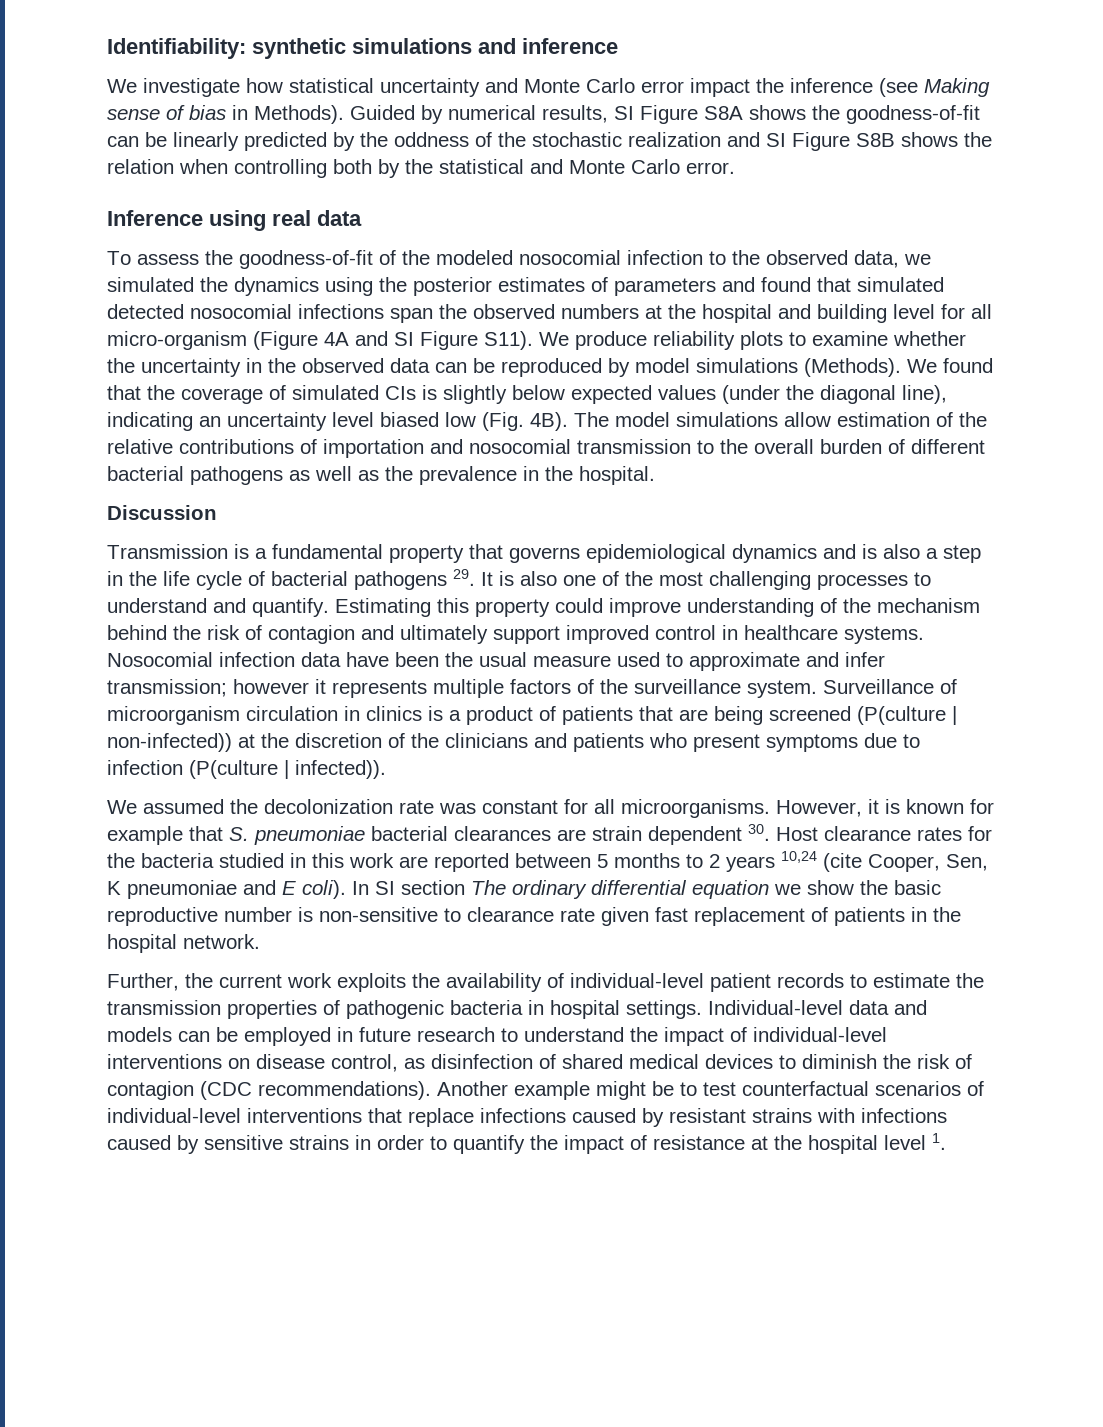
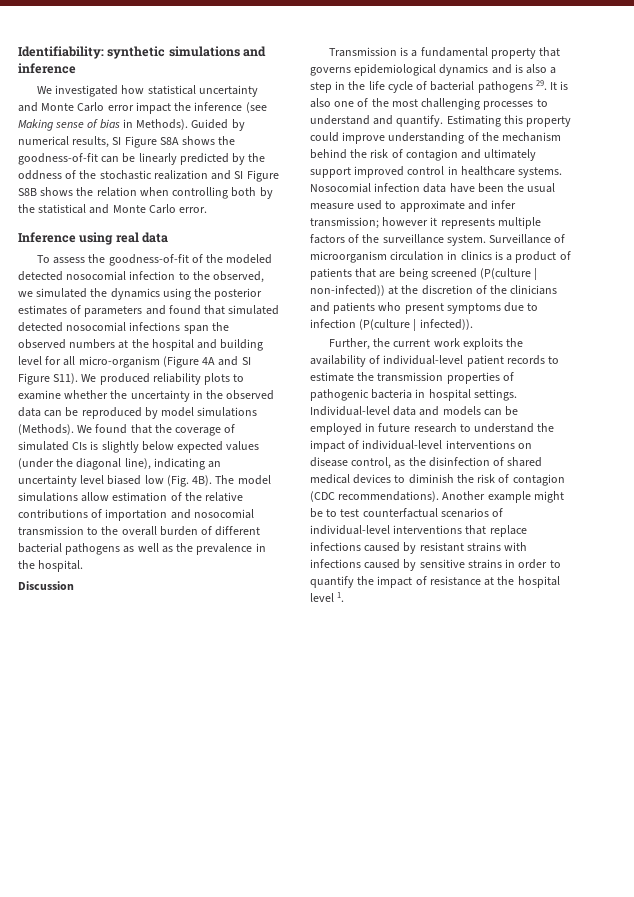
- We investigate how statistical uncertainty and Monte Carlo error impact the inference (see Making sense of bias in Methods).
+ We investigated how statistical uncertainty and Monte Carlo error impact the inference (see Making sense of bias in Methods).
- To assess the goodness-of-fit of the modeled nosocomial infection to the observed data, we simulated the dynamics using the posterior estimates of parameters and found that simulated detected nosocomial infections span the observed numbers at the hospital and building level for all micro-organism (Figure 4A and SI Figure S11).
+ To assess the goodness-of-fit of the modeled detected nosocomial infection to the observed, we simulated the dynamics using the posterior estimates of parameters and found that simulated detected nosocomial infections span the observed numbers at the hospital and building level for all micro-organism (Figure 4A and SI Figure S11).
- We produce reliability plots to examine whether the uncertainty in the observed data can be reproduced by model simulations (Methods).
+ We produced reliability plots to examine whether the uncertainty in the observed data can be reproduced by model simulations (Methods).
- We assumed the decolonization rate was constant for all microorganisms. However, it is known for example that S. pneumoniae bacterial clearances are strain dependent 30. Host clearance rates for the bacteria studied in this work are reported between 5 months to 2 years 10,24 (cite Cooper, Sen, K pneumoniae and E coli). In SI section The ordinary differential equation we show the basic reproductive number is non-sensitive to clearance rate given fast replacement of patients in the hospital network.
- Individual-level data and models can be employed in future research to understand the impact of individual-level interventions on disease control, as disinfection of shared medical devices to diminish the risk of contagion (CDC recommendations).
+ Individual-level data and models can be employed in future research to understand the impact of individual-level interventions on disease control, as the disinfection of shared medical devices to diminish the risk of contagion (CDC recommendations).

